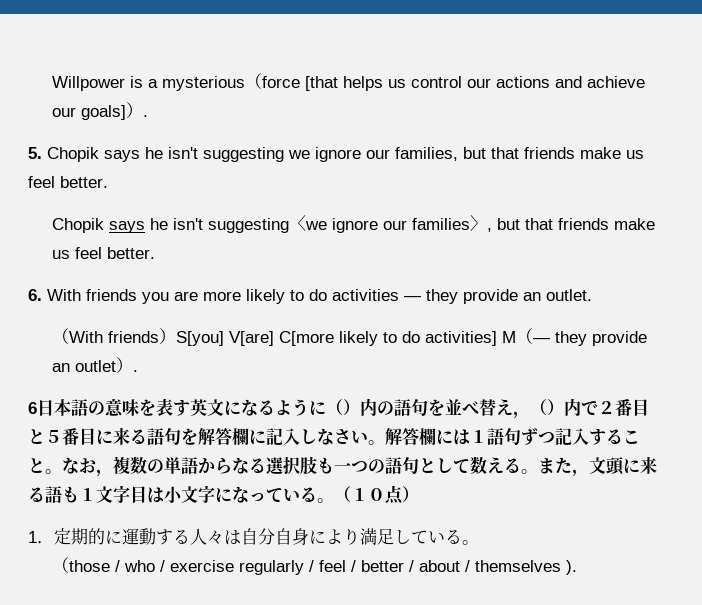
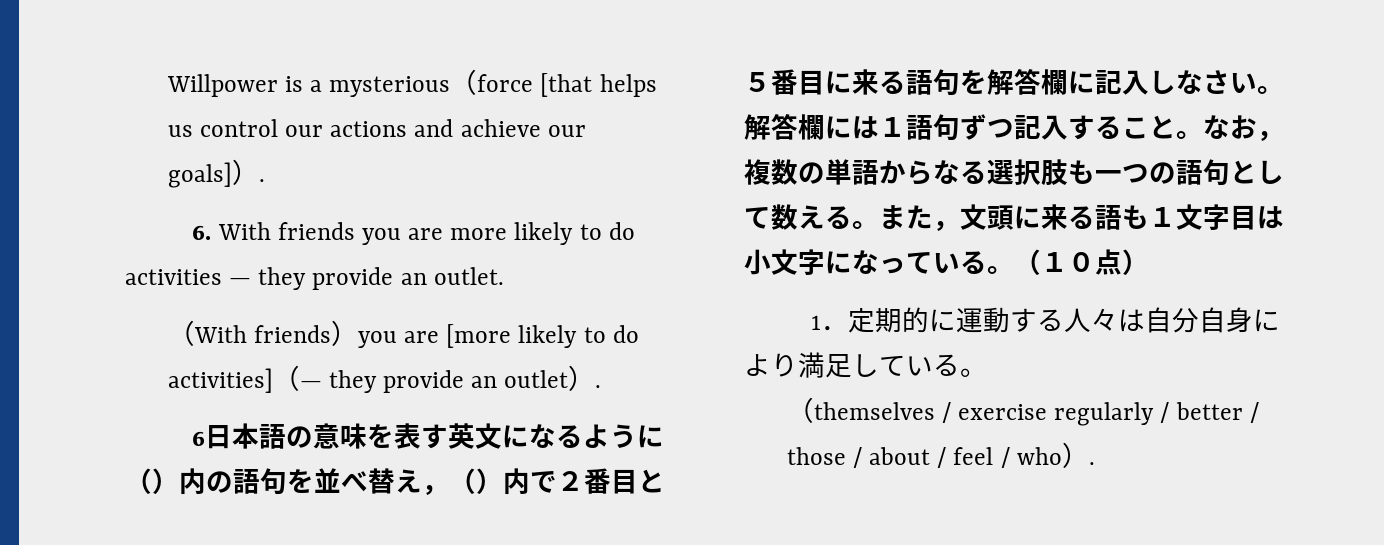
- 5. Chopik says he isn't suggesting we ignore our families, but that friends make us feel better.
- Chopik says he isn't suggesting〈we ignore our families〉, but that friends make us feel better.
- （With friends）S[you] V[are] C[more likely to do activities] M（— they provide an outlet）.
+ （With friends）you are [more likely to do activities]（— they provide an outlet）.
- （those / who / exercise regularly / feel / better / about / themselves ).
+ （themselves / exercise regularly / better / those / about / feel / who）.

